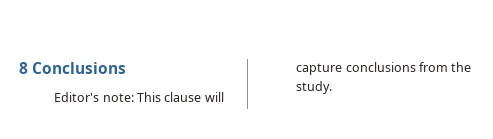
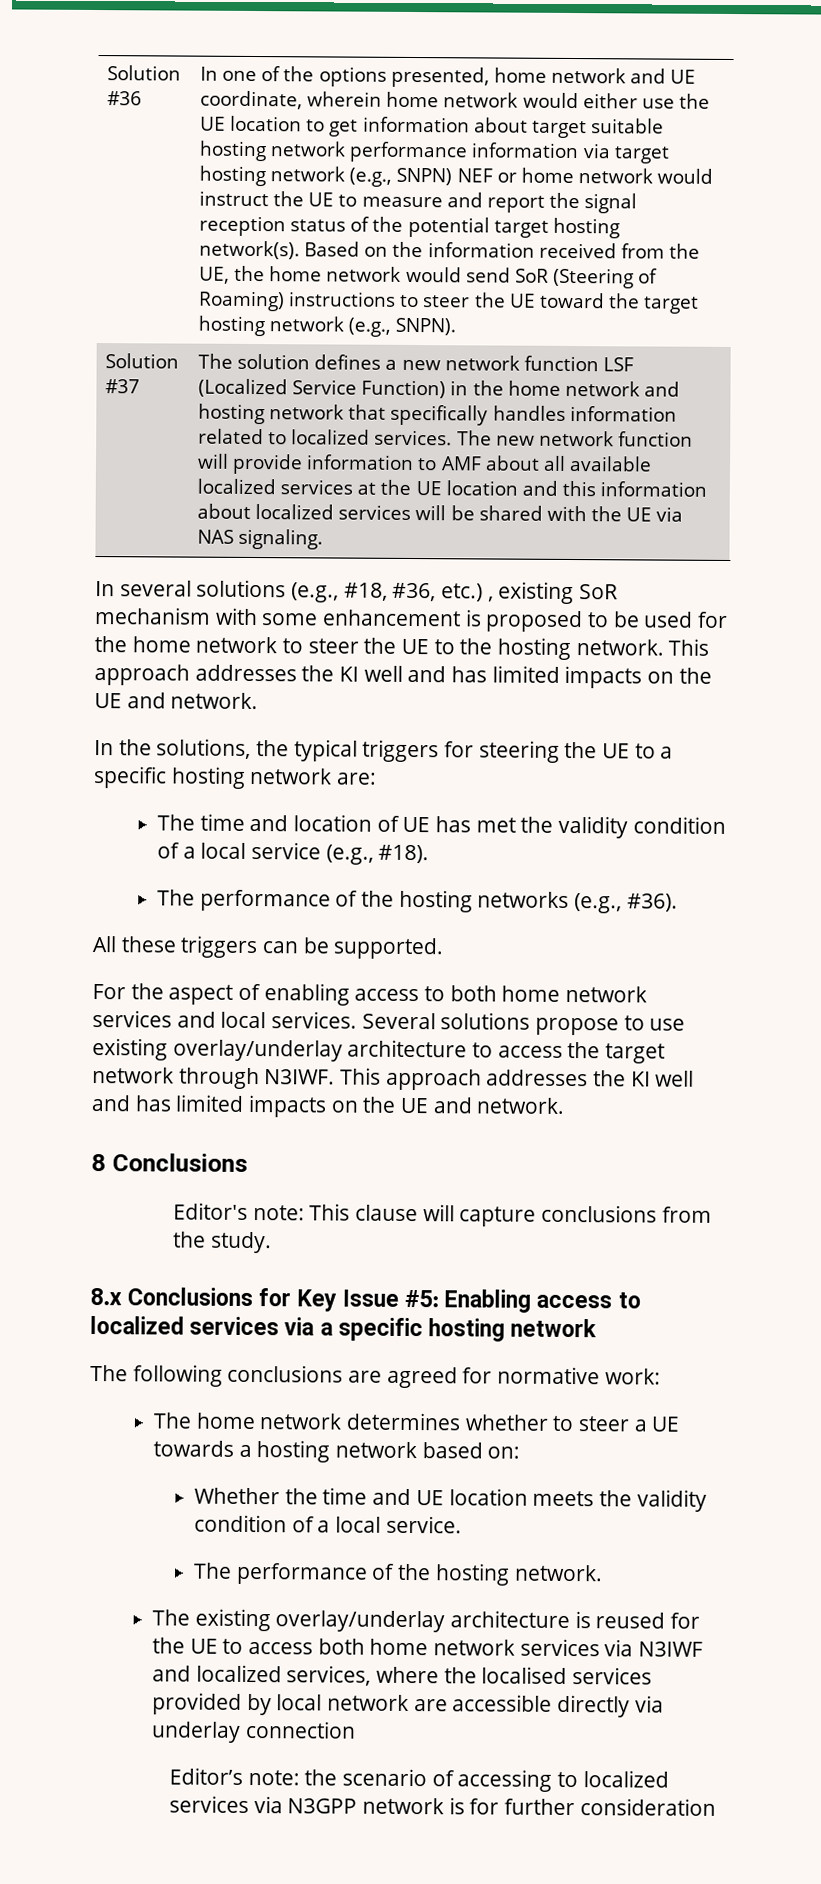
+ Solution #36 | In one of the options presented, home network and UE coordinate, wherein home network would either use the UE location to get information about target suitable hosting network performance information via target hosting network (e.g., SNPN) NEF or home network would instruct the UE to measure and report the signal reception status of the potential target hosting network(s). Based on the information received from the UE, the home network would send SoR (Steering of Roaming) instructions to steer the UE toward the target hosting network (e.g., SNPN).
+ Solution #37 | The solution defines a new network function LSF (Localized Service Function) in the home network and hosting network that specifically handles information related to localized services. The new network function will provide information to AMF about all available localized services at the UE location and this information about localized services will be shared with the UE via NAS signaling.
+ In several solutions (e.g., #18, #36, etc.) , existing SoR mechanism with some enhancement is proposed to be used for the home network to steer the UE to the hosting network. This approach addresses the KI well and has limited impacts on the UE and network.
+ In the solutions, the typical triggers for steering the UE to a specific hosting network are:
+ The time and location of UE has met the validity condition of a local service (e.g., #18).
+ The performance of the hosting networks (e.g., #36).
+ All these triggers can be supported.
+ For the aspect of enabling access to both home network services and local services. Several solutions propose to use existing overlay/underlay architecture to access the target network through N3IWF. This approach addresses the KI well and has limited impacts on the UE and network.
+ 8.x Conclusions for Key Issue #5: Enabling access to localized services via a specific hosting network
+ The following conclusions are agreed for normative work:
+ The home network determines whether to steer a UE towards a hosting network based on:
+ Whether the time and UE location meets the validity condition of a local service.
+ The performance of the hosting network.
+ The existing overlay/underlay architecture is reused for the UE to access both home network services via N3IWF and localized services, where the localised services provided by local network are accessible directly via underlay connection
+ Editor’s note: the scenario of accessing to localized services via N3GPP network is for further consideration

